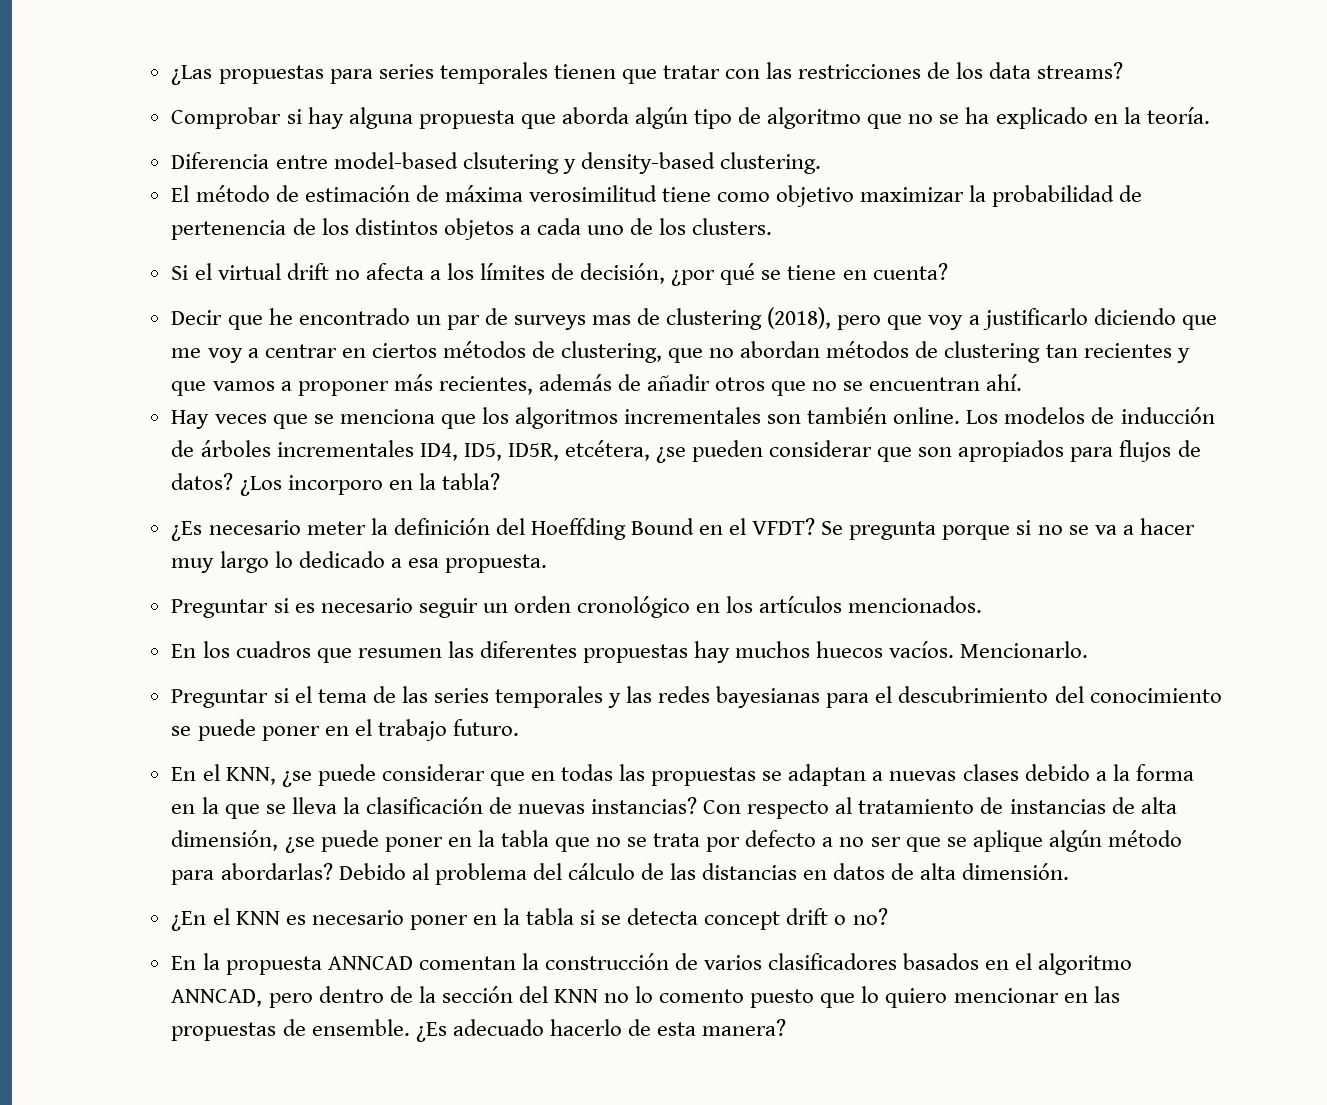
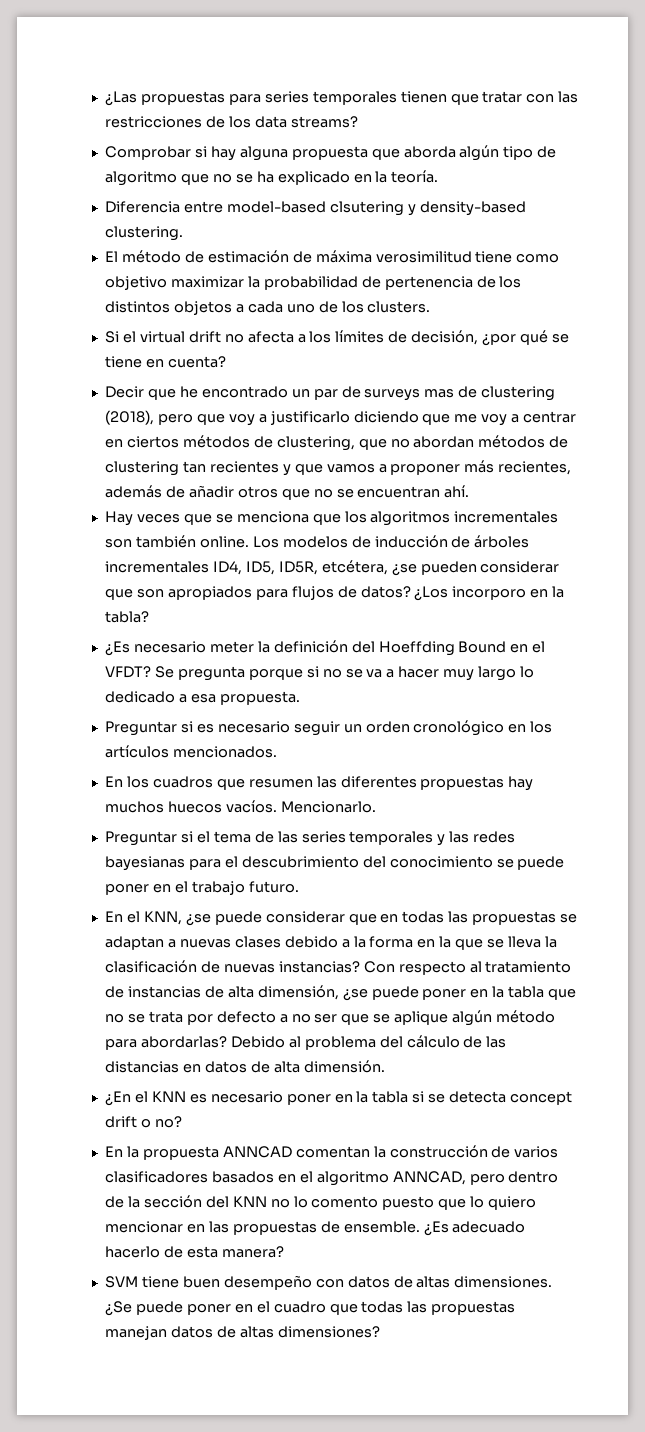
+ SVM tiene buen desempeño con datos de altas dimensiones. ¿Se puede poner en el cuadro que todas las propuestas manejan datos de altas dimensiones?

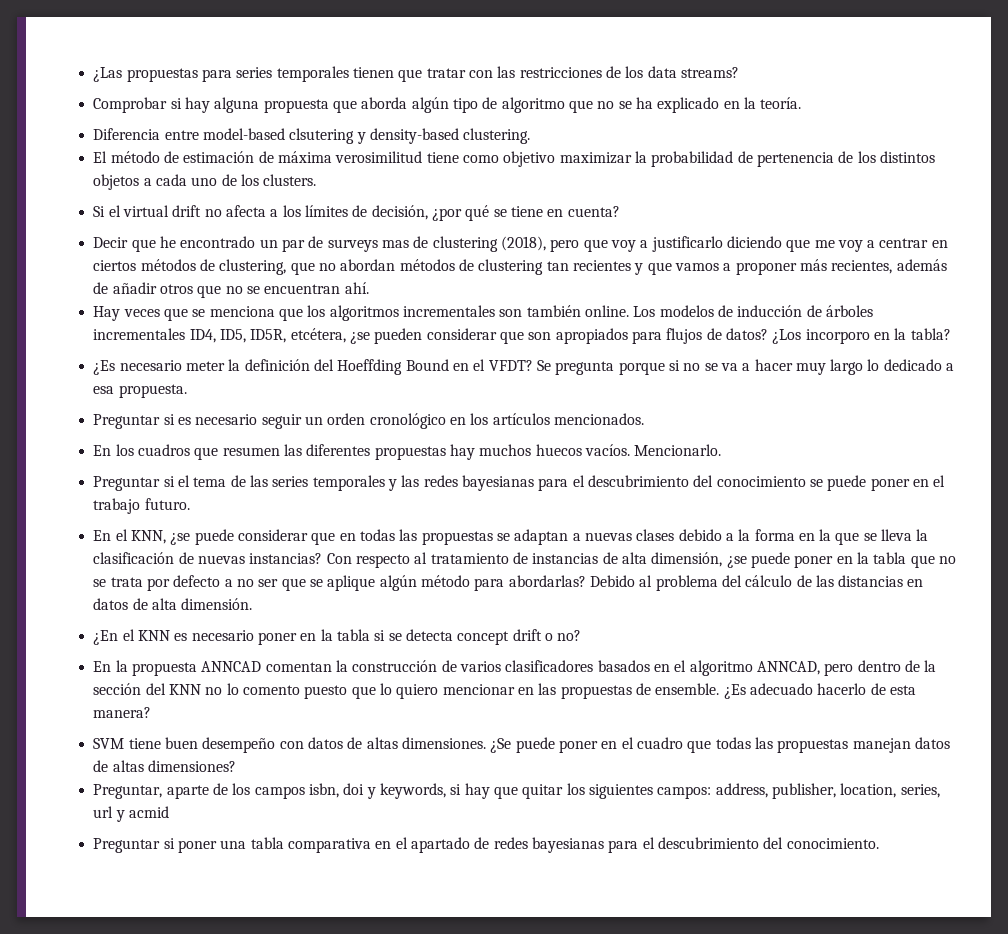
+ Preguntar, aparte de los campos isbn, doi y keywords, si hay que quitar los siguientes campos: address, publisher, location, series, url y acmid
+ Preguntar si poner una tabla comparativa en el apartado de redes bayesianas para el descubrimiento del conocimiento.

